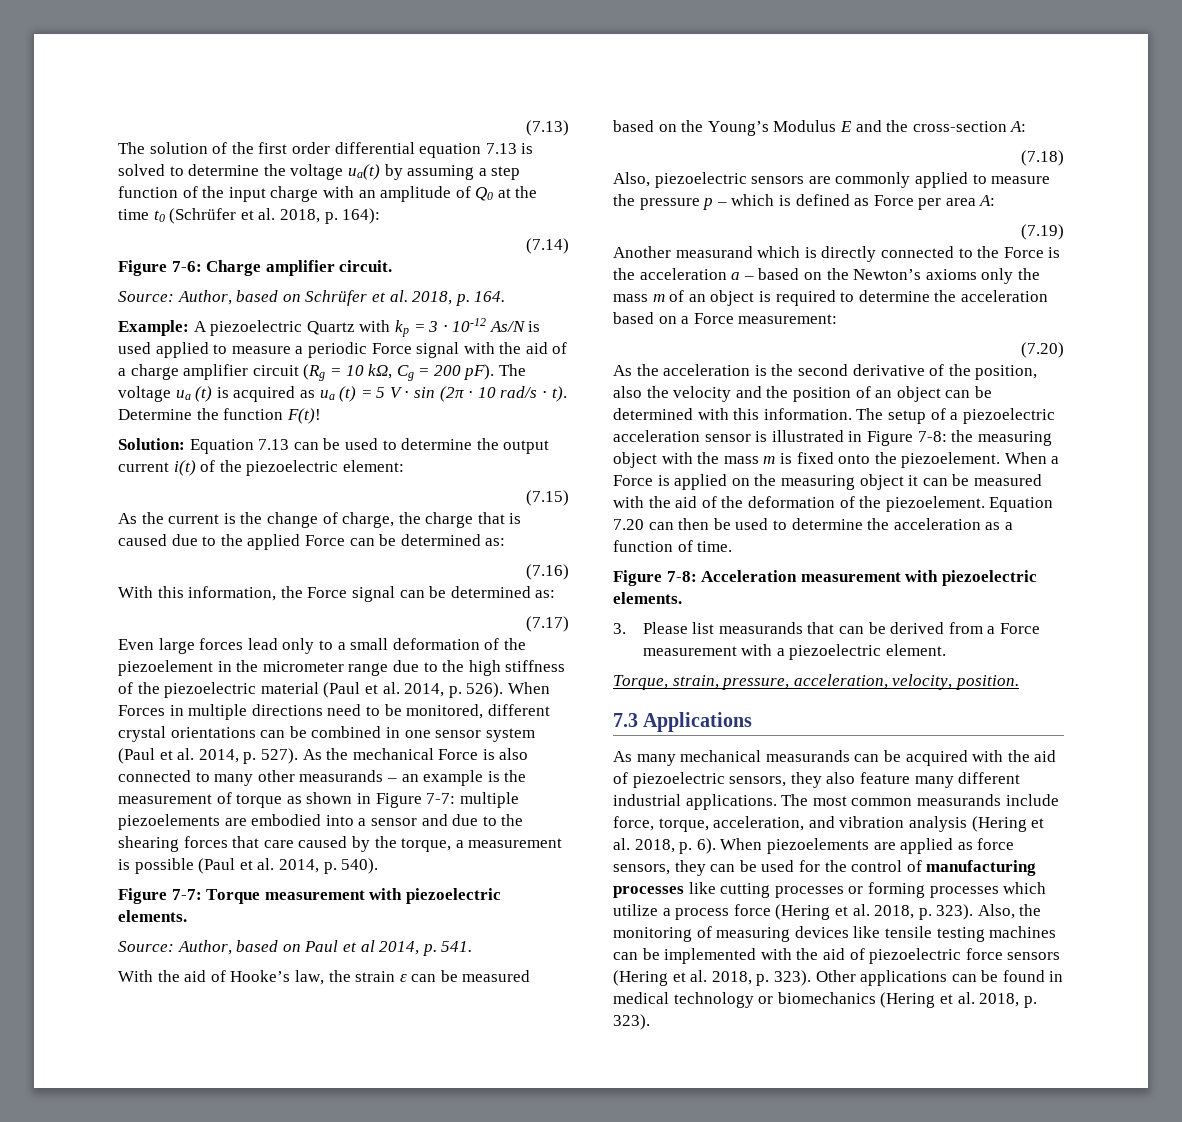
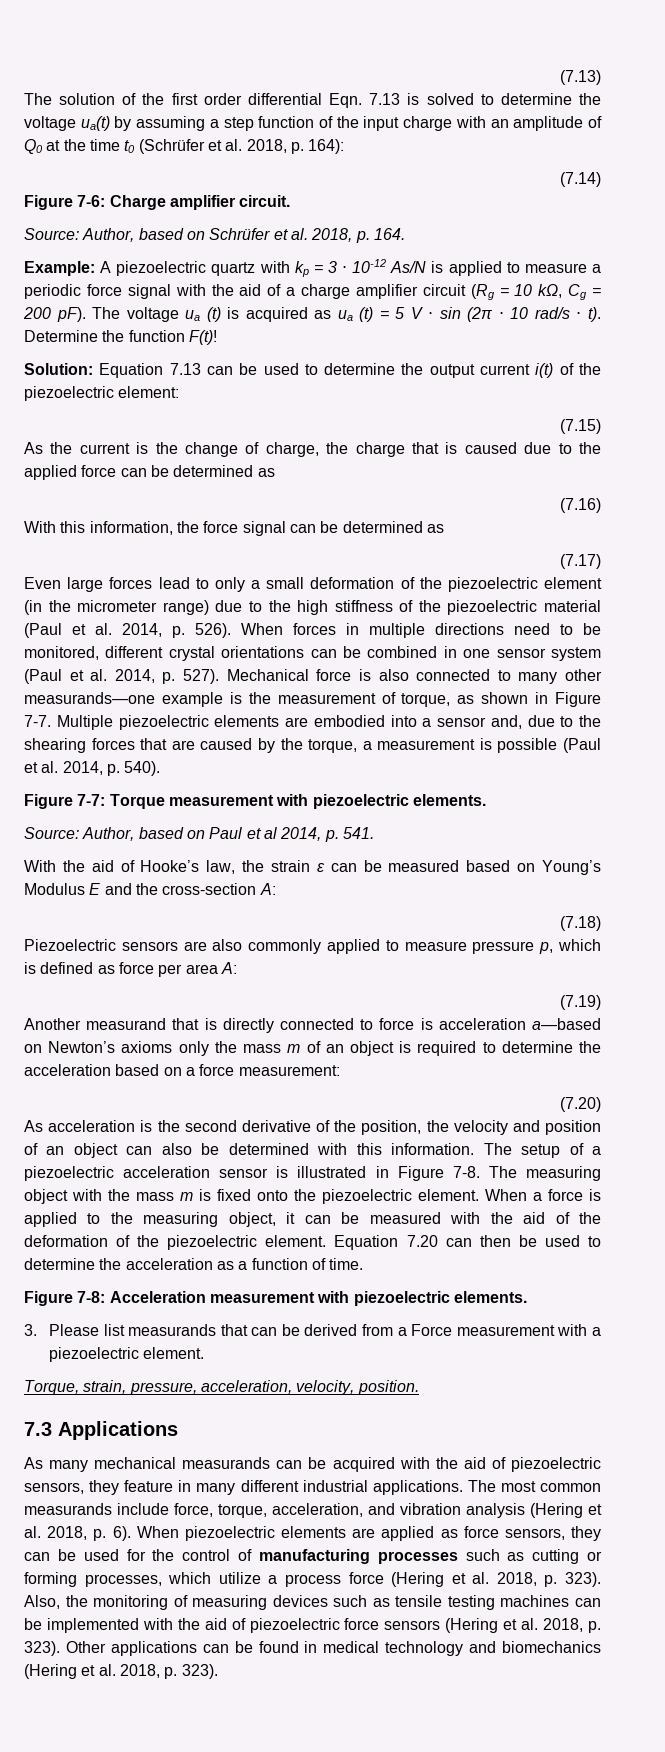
- The solution of the first order differential equation 7.13 is solved to determine the voltage ua(t) by assuming a step function of the input charge with an amplitude of Q0 at the time t0 (Schrüfer et al. 2018, p. 164):
+ The solution of the first order differential Eqn. 7.13 is solved to determine the voltage ua(t) by assuming a step function of the input charge with an amplitude of Q0 at the time t0 (Schrüfer et al. 2018, p. 164):
- Example: A piezoelectric Quartz with kp = 3 ⋅ 10-12 As/N is used applied to measure a periodic Force signal with the aid of a charge amplifier circuit (Rg = 10 kΩ, Cg = 200 pF).
+ Example: A piezoelectric quartz with kp = 3 ⋅ 10-12 As/N is applied to measure a periodic force signal with the aid of a charge amplifier circuit (Rg = 10 kΩ, Cg = 200 pF).
- As the current is the change of charge, the charge that is caused due to the applied Force can be determined as:
+ As the current is the change of charge, the charge that is caused due to the applied force can be determined as
- With this information, the Force signal can be determined as:
+ With this information, the force signal can be determined as
- Even large forces lead only to a small deformation of the piezoelement in the micrometer range due to the high stiffness of the piezoelectric material (Paul et al. 2014, p. 526).
+ Even large forces lead to only a small deformation of the piezoelectric element (in the micrometer range) due to the high stiffness of the piezoelectric material (Paul et al. 2014, p. 526).
- When Forces in multiple directions need to be monitored, different crystal orientations can be combined in one sensor system (Paul et al. 2014, p. 527).
+ When forces in multiple directions need to be monitored, different crystal orientations can be combined in one sensor system (Paul et al. 2014, p. 527).
- As the mechanical Force is also connected to many other measurands – an example is the measurement of torque as shown in Figure 7-7: multiple piezoelements are embodied into a sensor and due to the shearing forces that care caused by the torque, a measurement is possible (Paul et al. 2014, p. 540).
+ Mechanical force is also connected to many other measurands—one example is the measurement of torque, as shown in Figure 7-7. Multiple piezoelectric elements are embodied into a sensor and, due to the shearing forces that are caused by the torque, a measurement is possible (Paul et al. 2014, p. 540).
- With the aid of Hooke’s law, the strain ε can be measured based on the Young’s Modulus E and the cross-section A:
+ With the aid of Hooke’s law, the strain ε can be measured based on Young’s Modulus E and the cross-section A:
- Also, piezoelectric sensors are commonly applied to measure the pressure p – which is defined as Force per area A:
+ Piezoelectric sensors are also commonly applied to measure pressure p, which is defined as force per area A:
- Another measurand which is directly connected to the Force is the acceleration a – based on the Newton’s axioms only the mass m of an object is required to determine the acceleration based on a Force measurement:
+ Another measurand that is directly connected to force is acceleration a—based on Newton’s axioms only the mass m of an object is required to determine the acceleration based on a force measurement:
- As the acceleration is the second derivative of the position, also the velocity and the position of an object can be determined with this information.
+ As acceleration is the second derivative of the position, the velocity and position of an object can also be determined with this information.
- The setup of a piezoelectric acceleration sensor is illustrated in Figure 7-8: the measuring object with the mass m is fixed onto the piezoelement.
+ The setup of a piezoelectric acceleration sensor is illustrated in Figure 7-8. The measuring object with the mass m is fixed onto the piezoelectric element.
- When a Force is applied on the measuring object it can be measured with the aid of the deformation of the piezoelement.
+ When a force is applied to the measuring object, it can be measured with the aid of the deformation of the piezoelectric element.
- As many mechanical measurands can be acquired with the aid of piezoelectric sensors, they also feature many different industrial applications.
+ As many mechanical measurands can be acquired with the aid of piezoelectric sensors, they feature in many different industrial applications.
- When piezoelements are applied as force sensors, they can be used for the control of manufacturing processes like cutting processes or forming processes which utilize a process force (Hering et al. 2018, p. 323).
+ When piezoelectric elements are applied as force sensors, they can be used for the control of manufacturing processes such as cutting or forming processes, which utilize a process force (Hering et al. 2018, p. 323).
- Also, the monitoring of measuring devices like tensile testing machines can be implemented with the aid of piezoelectric force sensors (Hering et al. 2018, p. 323).
+ Also, the monitoring of measuring devices such as tensile testing machines can be implemented with the aid of piezoelectric force sensors (Hering et al. 2018, p. 323).
- Other applications can be found in medical technology or biomechanics (Hering et al. 2018, p. 323).
+ Other applications can be found in medical technology and biomechanics (Hering et al. 2018, p. 323).

